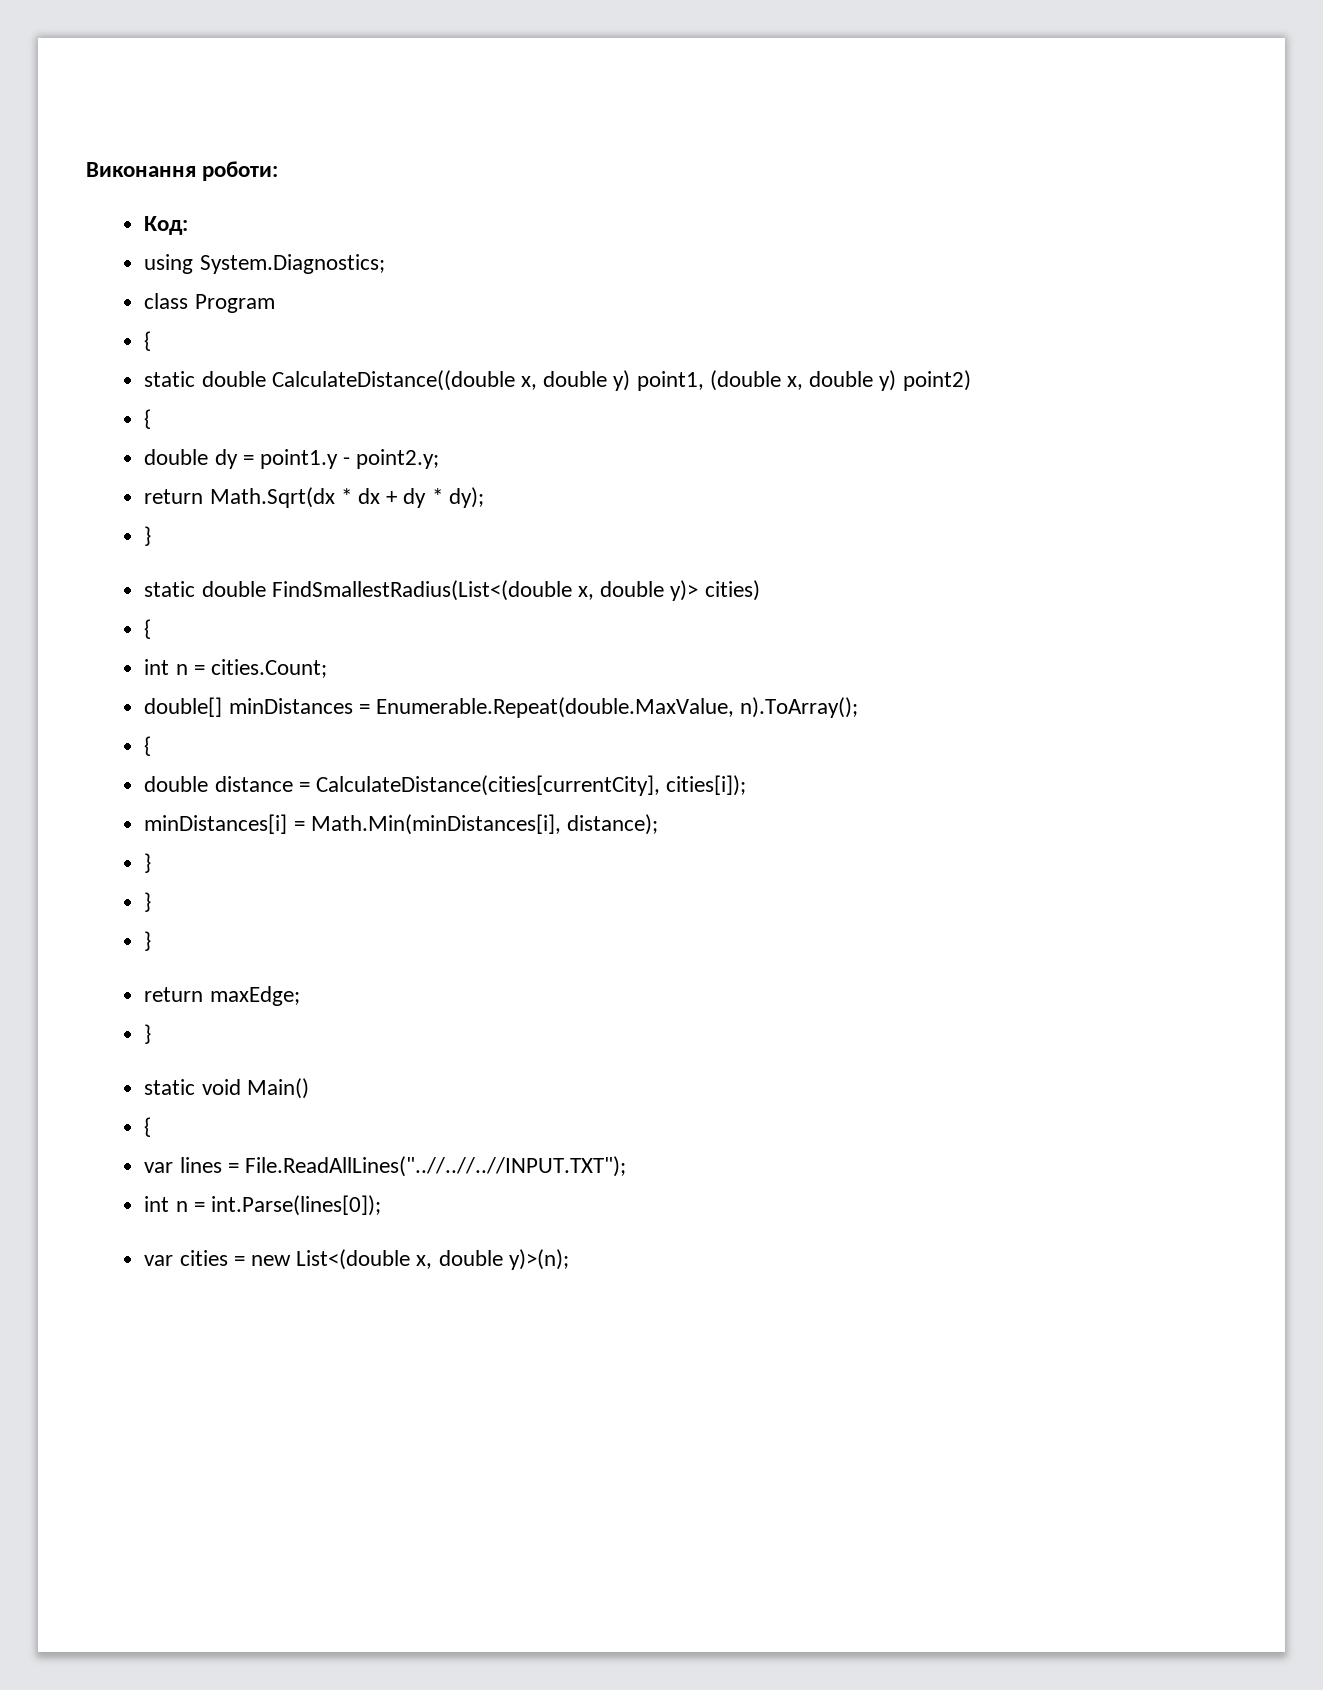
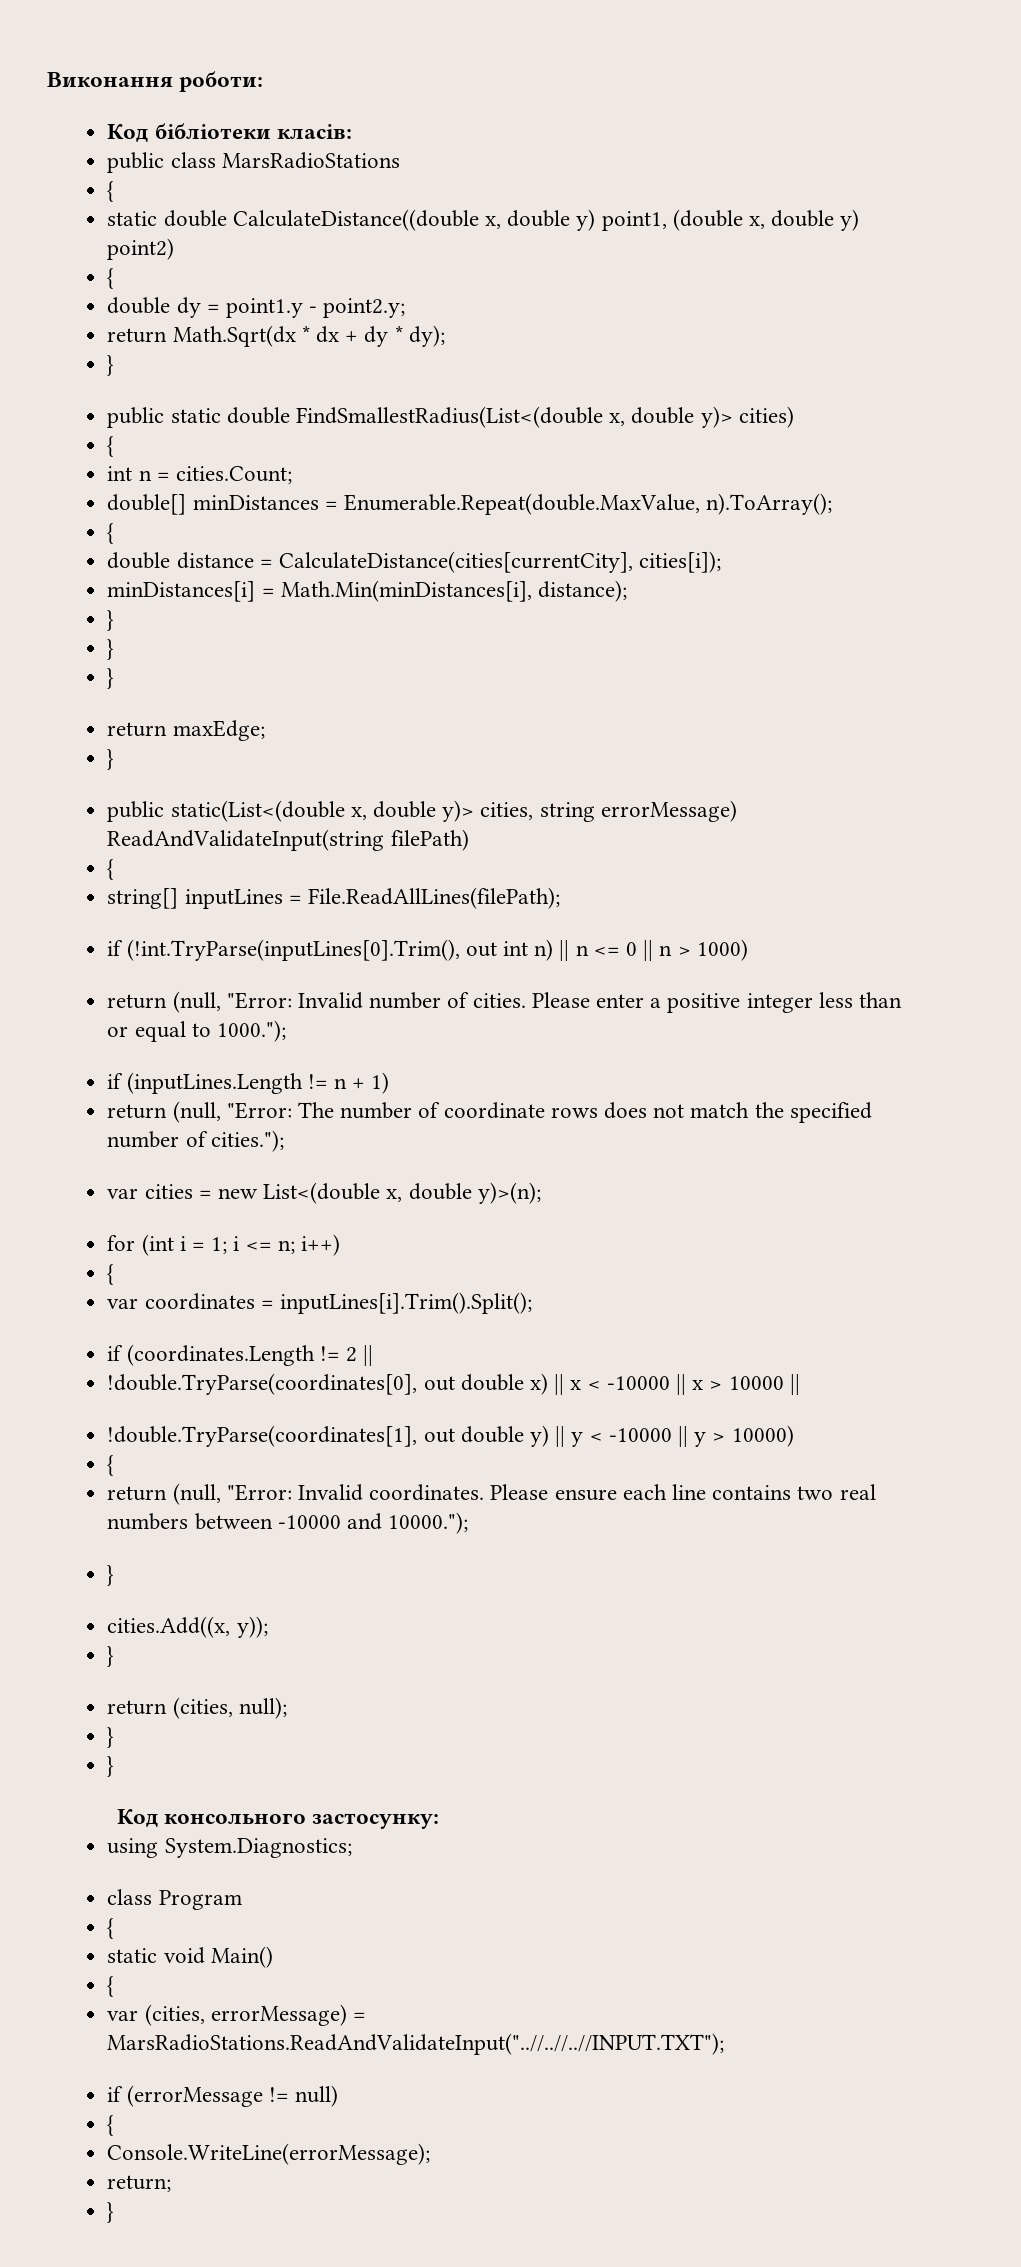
- Код:
- using System.Diagnostics;
- class Program
+ Код бібліотеки класів:
+ public class MarsRadioStations
- static double FindSmallestRadius(List<(double x, double y)> cities)
+ public static double FindSmallestRadius(List<(double x, double y)> cities)
- static void Main()
+ public static(List<(double x, double y)> cities, string errorMessage) ReadAndValidateInput(string filePath)
  {
- var lines = File.ReadAllLines("..//..//..//INPUT.TXT");
- int n = int.Parse(lines[0]);
+ string[] inputLines = File.ReadAllLines(filePath);
+ if (!int.TryParse(inputLines[0].Trim(), out int n) || n <= 0 || n > 1000)
+ return (null, "Error: Invalid number of cities. Please enter a positive integer less than or equal to 1000.");
+ if (inputLines.Length != n + 1)
+ return (null, "Error: The number of coordinate rows does not match the specified number of cities.");
+ for (int i = 1; i <= n; i++)
+ {
+ var coordinates = inputLines[i].Trim().Split();
+ if (coordinates.Length != 2 ||
+ !double.TryParse(coordinates[0], out double x) || x < -10000 || x > 10000 ||
+ !double.TryParse(coordinates[1], out double y) || y < -10000 || y > 10000)
+ {
+ return (null, "Error: Invalid coordinates. Please ensure each line contains two real numbers between -10000 and 10000.");
+ }
+ cities.Add((x, y));
+ }
+ return (cities, null);
+ }
+ }
+ Код консольного застосунку:
+ using System.Diagnostics;
+ class Program
+ {
+ static void Main()
+ {
+ var (cities, errorMessage) = MarsRadioStations.ReadAndValidateInput("..//..//..//INPUT.TXT");
+ if (errorMessage != null)
+ {
+ Console.WriteLine(errorMessage);
+ return;
+ }

